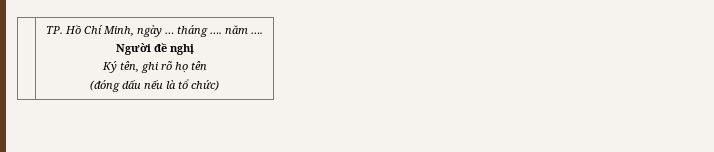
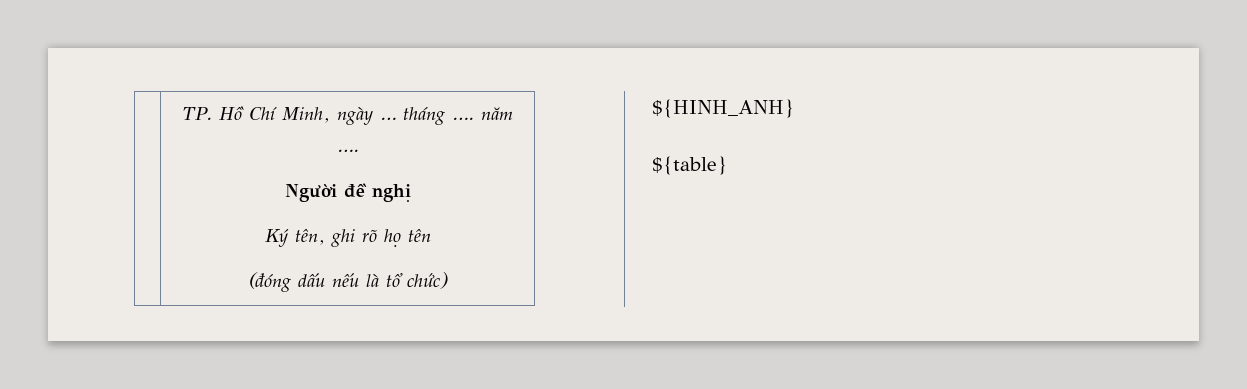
+ ${HINH_ANH}
+ ${table}

